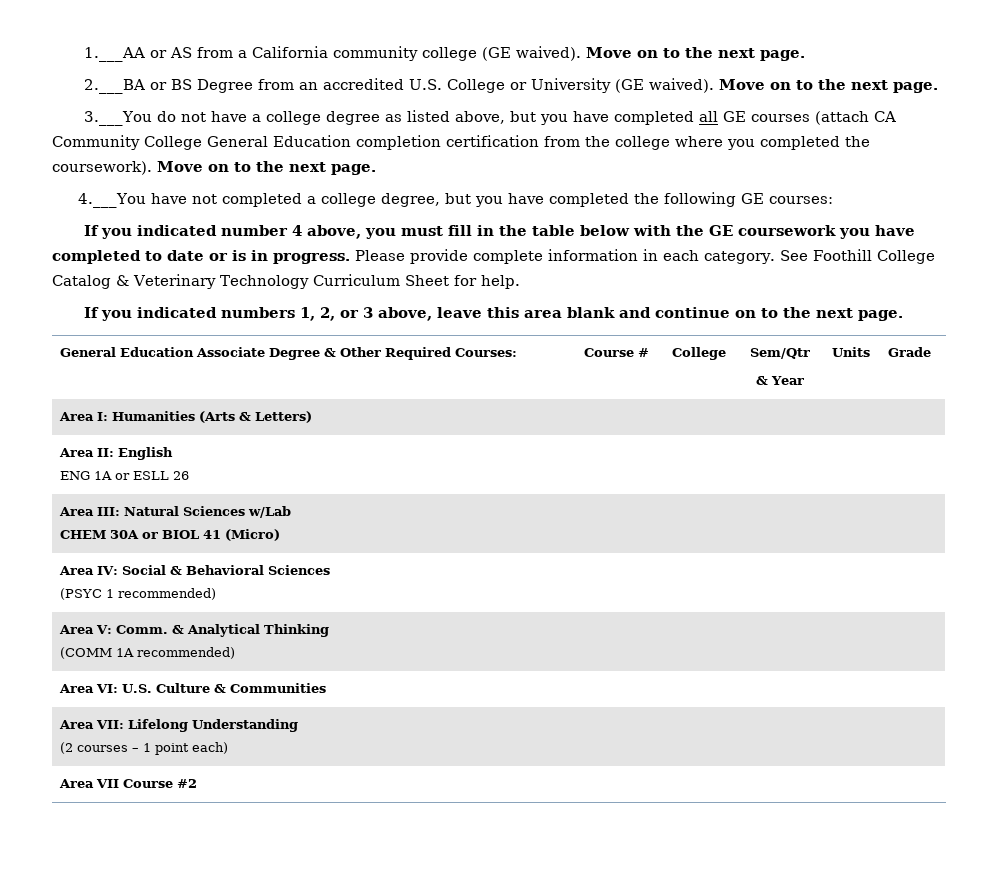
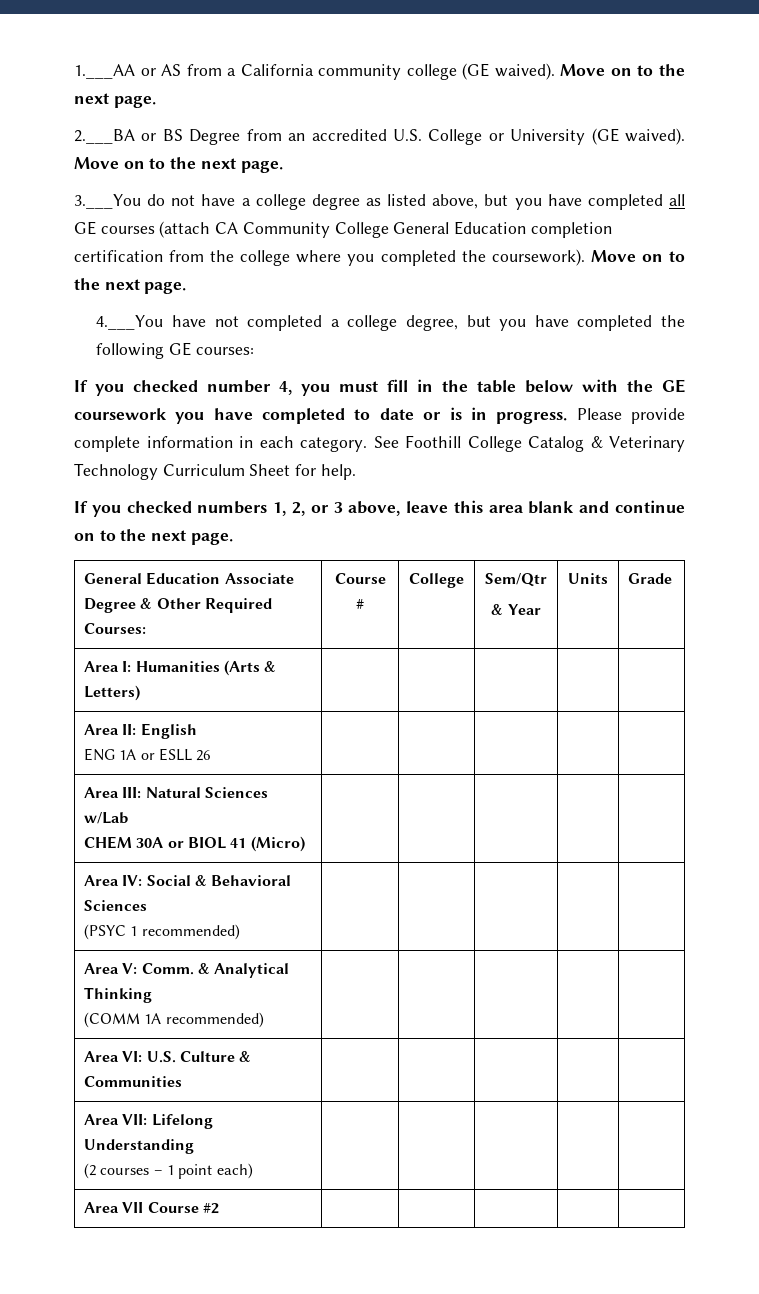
- If you indicated number 4 above, you must fill in the table below with the GE coursework you have completed to date or is in progress.
+ If you checked number 4, you must fill in the table below with the GE coursework you have completed to date or is in progress.
- If you indicated numbers 1, 2, or 3 above, leave this area blank and continue on to the next page.
+ If you checked numbers 1, 2, or 3 above, leave this area blank and continue on to the next page.

